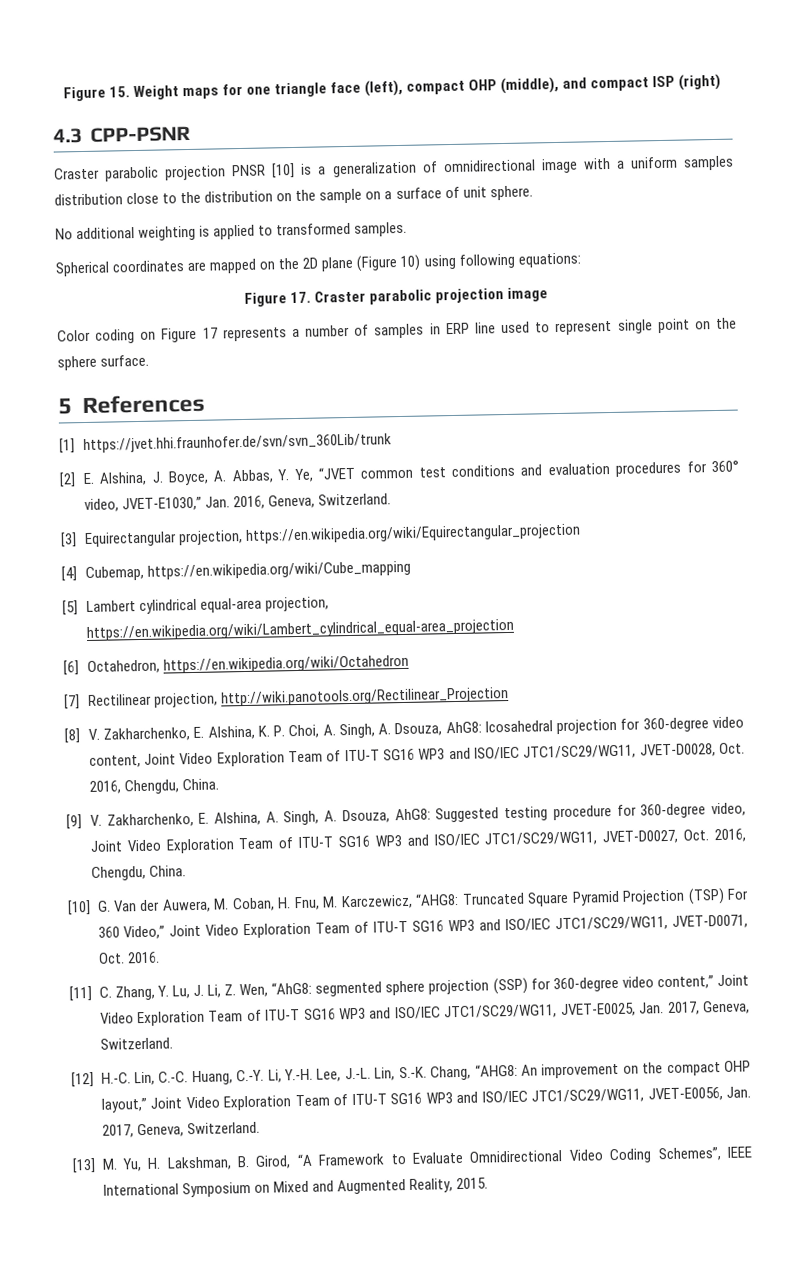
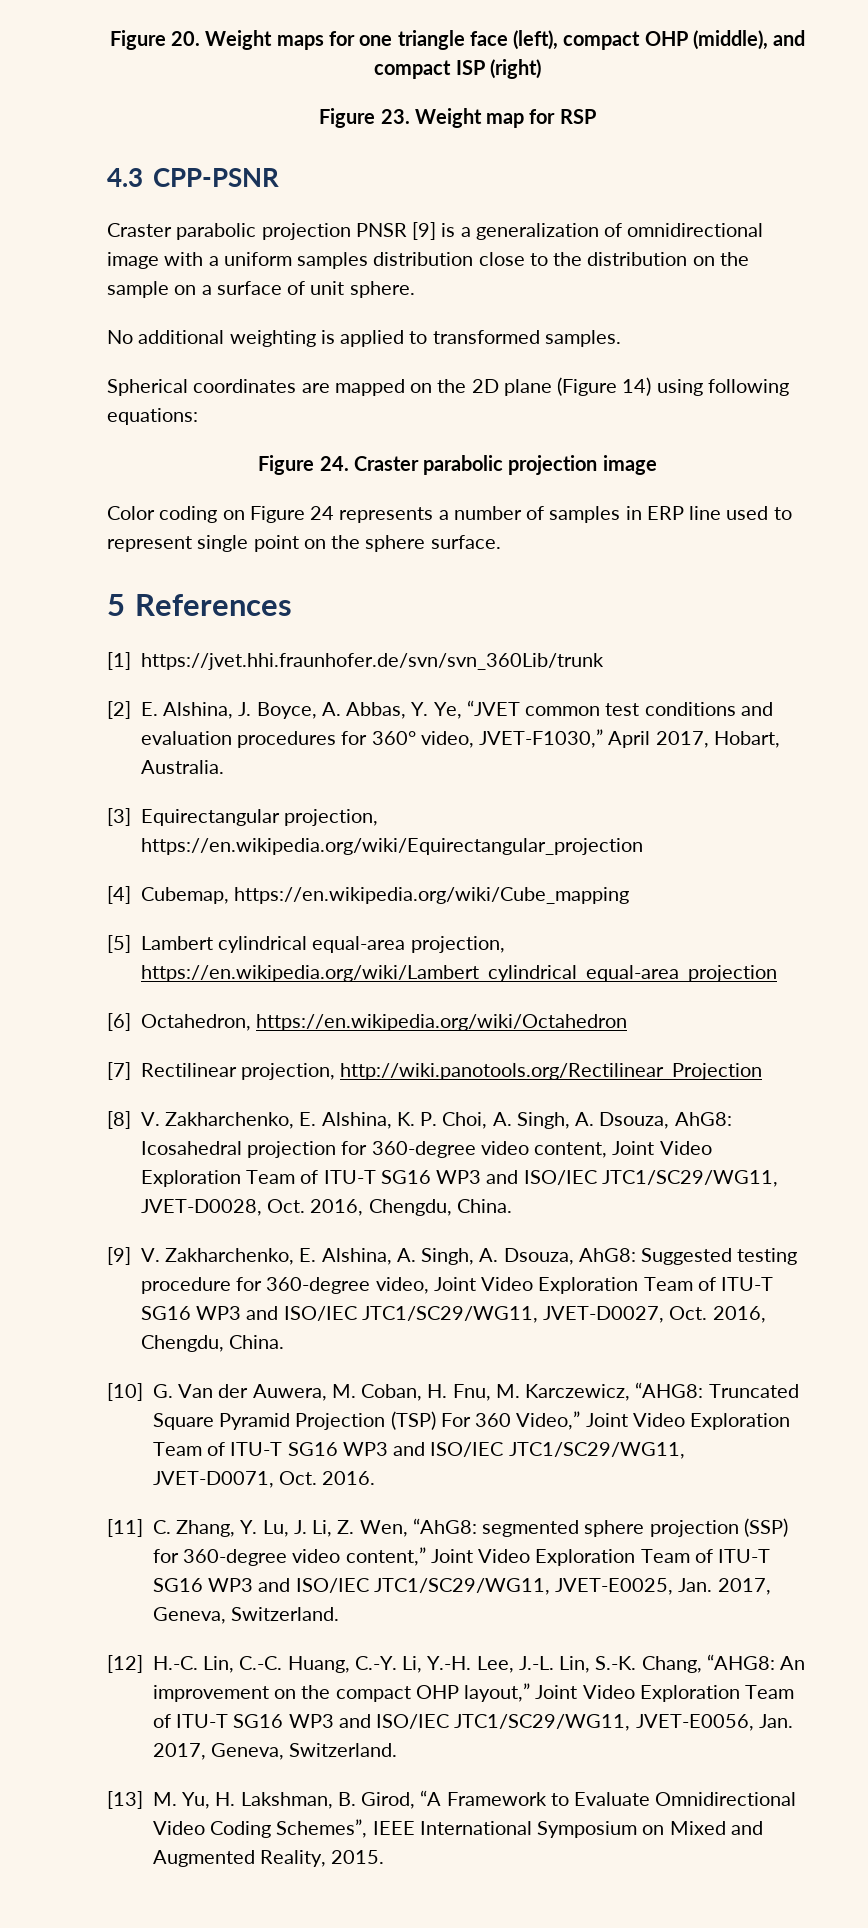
- Figure 15. Weight maps for one triangle face (left), compact OHP (middle), and compact ISP (right)
+ Figure 20. Weight maps for one triangle face (left), compact OHP (middle), and compact ISP (right)
+ Figure 23. Weight map for RSP
- Craster parabolic projection PNSR [10] is a generalization of omnidirectional image with a uniform samples distribution close to the distribution on the sample on a surface of unit sphere.
+ Craster parabolic projection PNSR [9] is a generalization of omnidirectional image with a uniform samples distribution close to the distribution on the sample on a surface of unit sphere.
- Spherical coordinates are mapped on the 2D plane (Figure 10) using following equations:
+ Spherical coordinates are mapped on the 2D plane (Figure 14) using following equations:
- Figure 17. Craster parabolic projection image
+ Figure 24. Craster parabolic projection image
- Color coding on Figure 17 represents a number of samples in ERP line used to represent single point on the sphere surface.
+ Color coding on Figure 24 represents a number of samples in ERP line used to represent single point on the sphere surface.
- [2] E. Alshina, J. Boyce, A. Abbas, Y. Ye, “JVET common test conditions and evaluation procedures for 360° video, JVET-E1030,” Jan. 2016, Geneva, Switzerland.
+ [2] E. Alshina, J. Boyce, A. Abbas, Y. Ye, “JVET common test conditions and evaluation procedures for 360° video, JVET-F1030,” April 2017, Hobart, Australia.

